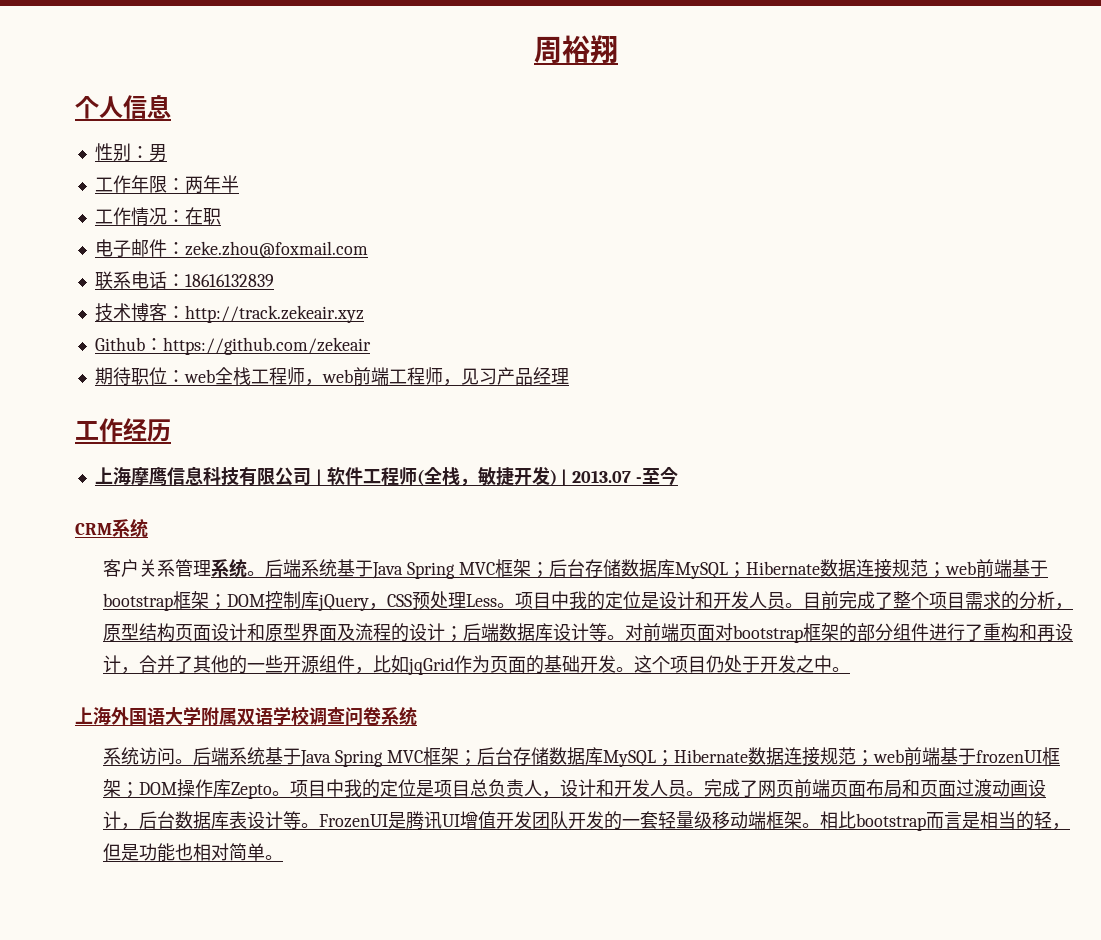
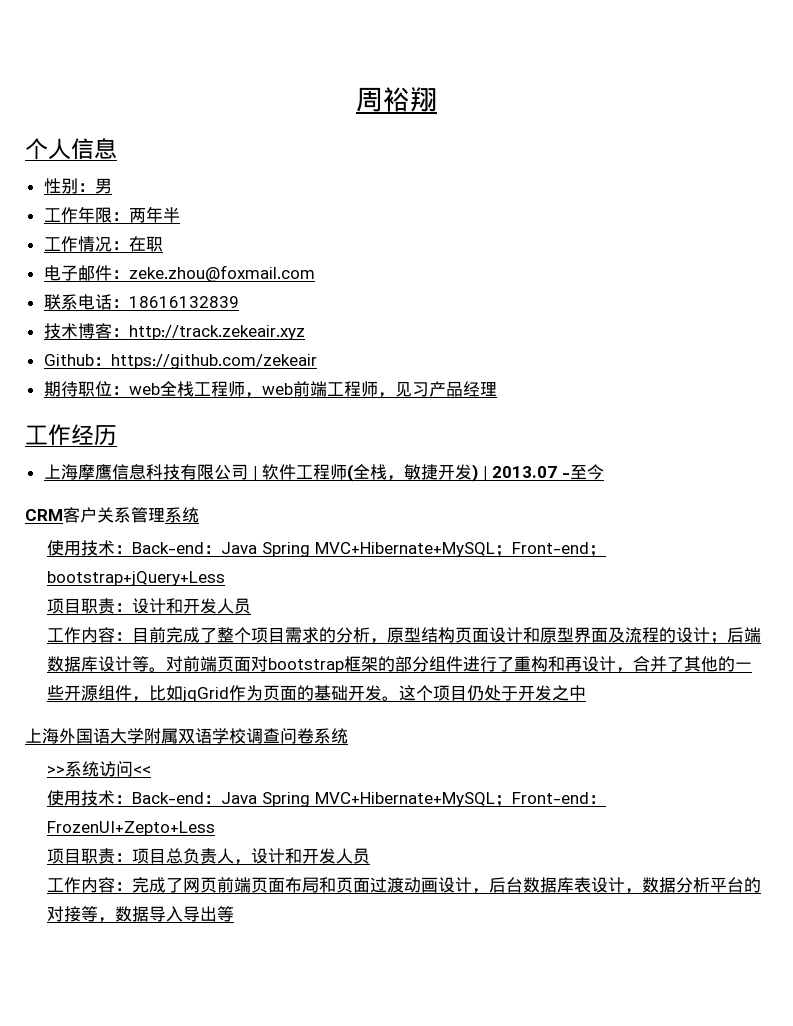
- CRM系统
- 客户关系管理系统。后端系统基于Java Spring MVC框架；后台存储数据库MySQL；Hibernate数据连接规范；web前端基于bootstrap框架；DOM控制库jQuery，CSS预处理Less。项目中我的定位是设计和开发人员。目前完成了整个项目需求的分析，原型结构页面设计和原型界面及流程的设计；后端数据库设计等。
+ CRM客户关系管理系统
+ 使用技术：Back-end：Java Spring MVC+Hibernate+MySQL；Front-end；bootstrap+jQuery+Less
+ 项目职责：设计和开发人员
+ 工作内容：目前完成了整个项目需求的分析，原型结构页面设计和原型界面及流程的设计；后端数据库设计等。
- 这个项目仍处于开发之中。
+ 这个项目仍处于开发之中
- 系统访问。后端系统基于Java Spring MVC框架；后台存储数据库MySQL；Hibernate数据连接规范；web前端基于frozenUI框架；DOM操作库Zepto。项目中我的定位是项目总负责人，设计和开发人员。完成了网页前端页面布局和页面过渡动画设计，后台数据库表设计等。FrozenUI是腾讯UI增值开发团队开发的一套轻量级移动端框架。相比bootstrap而言是相当的轻，但是功能也相对简单。
+ >>系统访问<<
+ 使用技术：Back-end：Java Spring MVC+Hibernate+MySQL；Front-end：FrozenUI+Zepto+Less
+ 项目职责：项目总负责人，设计和开发人员
+ 工作内容：完成了网页前端页面布局和页面过渡动画设计，后台数据库表设计，数据分析平台的对接等，数据导入导出等

